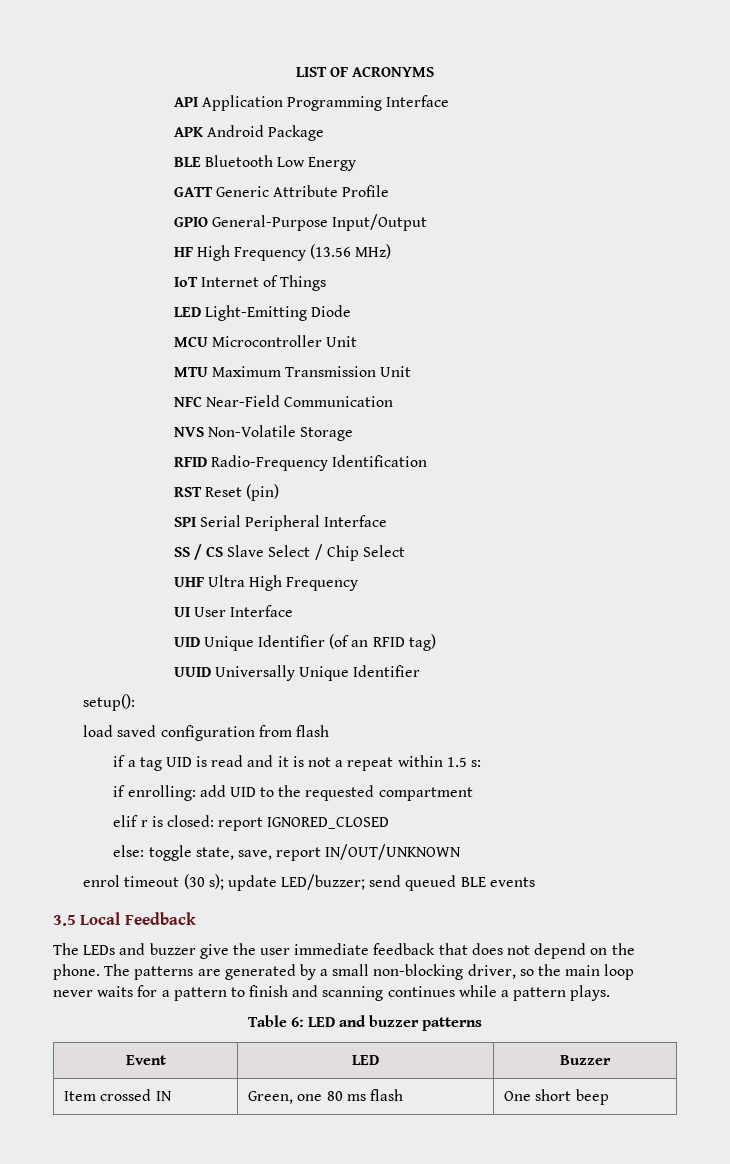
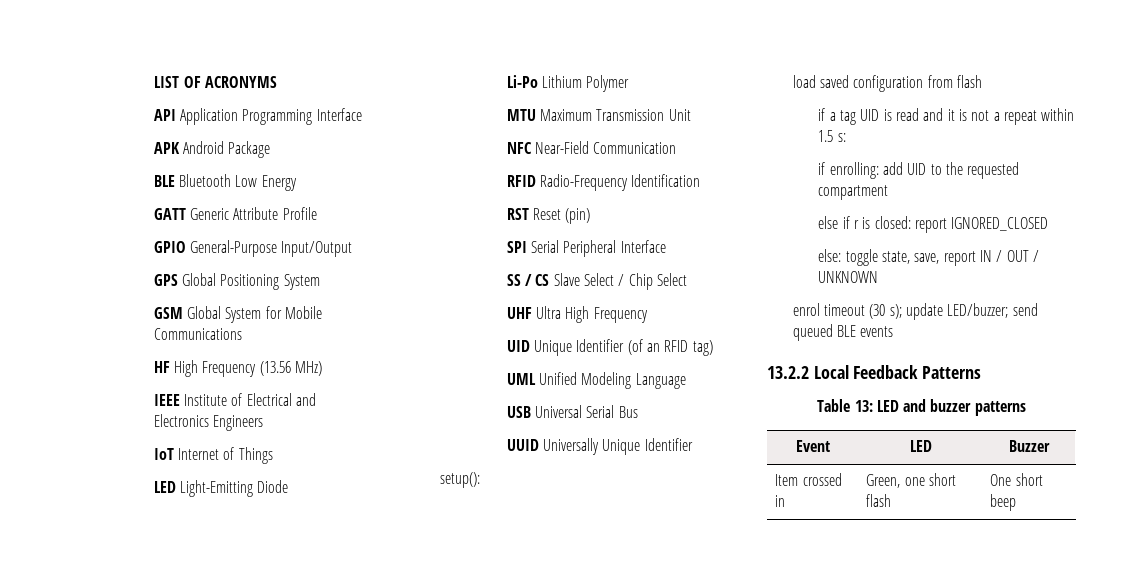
+ GPS Global Positioning System
+ GSM Global System for Mobile Communications
+ IEEE Institute of Electrical and Electronics Engineers
- MCU Microcontroller Unit
+ Li-Po Lithium Polymer
- NVS Non-Volatile Storage
- UI User Interface
+ UML Unified Modeling Language
+ USB Universal Serial Bus
- elif r is closed: report IGNORED_CLOSED
+ else if r is closed: report IGNORED_CLOSED
- else: toggle state, save, report IN/OUT/UNKNOWN
+ else: toggle state, save, report IN / OUT / UNKNOWN
- 3.5 Local Feedback
- The LEDs and buzzer give the user immediate feedback that does not depend on the phone. The patterns are generated by a small non-blocking driver, so the main loop never waits for a pattern to finish and scanning continues while a pattern plays.
+ 13.2.2 Local Feedback Patterns
- Table 6: LED and buzzer patterns
+ Table 13: LED and buzzer patterns
- Item crossed IN | Green, one 80 ms flash | One short beep
+ Item crossed in | Green, one short flash | One short beep

